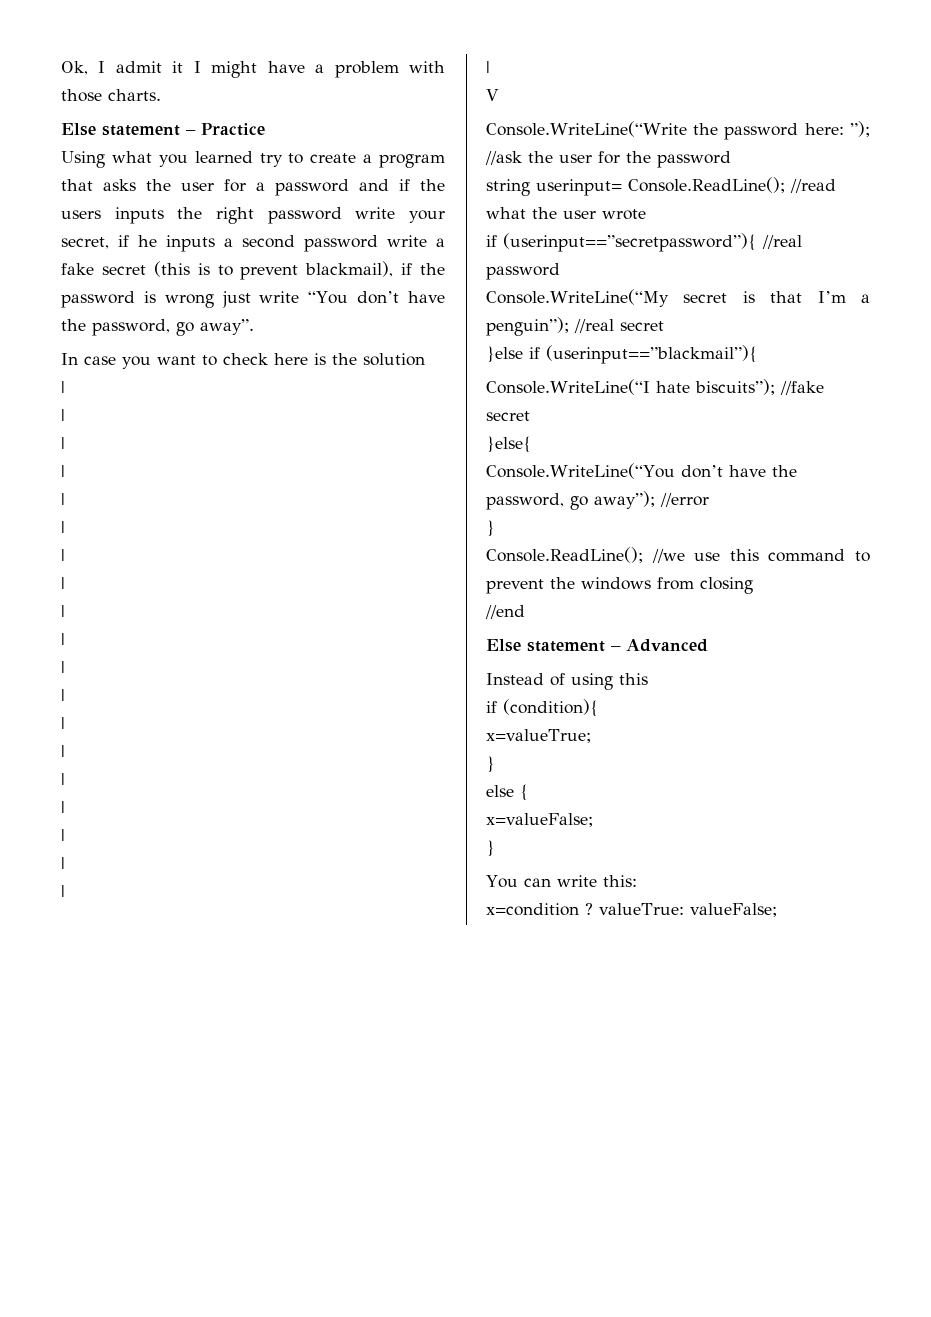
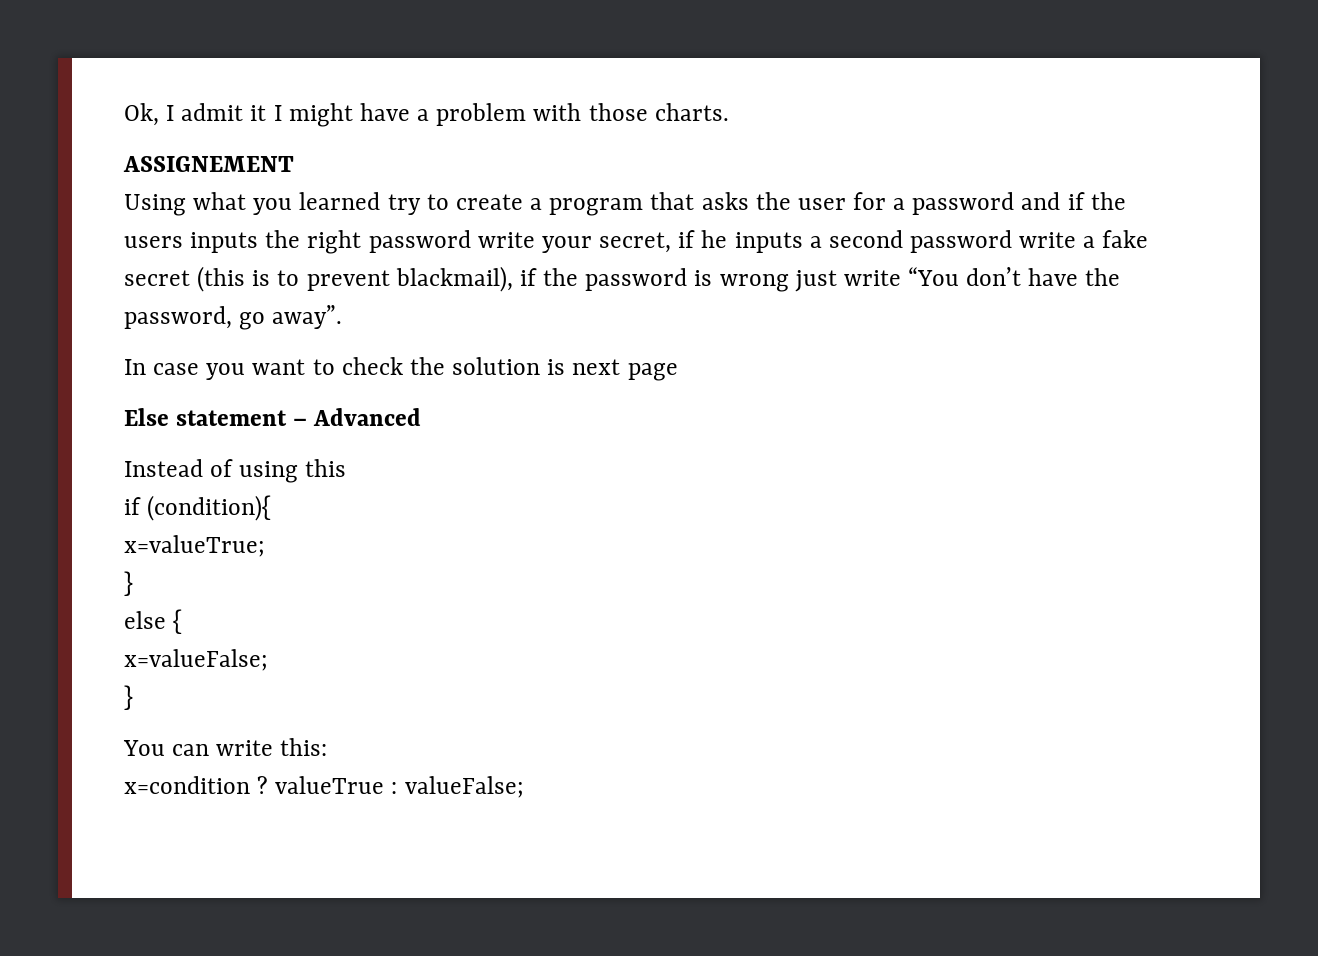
- Else statement – Practice
+ ASSIGNEMENT
- In case you want to check here is the solution
- |
- |
- |
- |
- |
- |
- |
- |
- |
- |
- |
- |
- |
- |
- |
- |
- |
- |
- |
- |
- V
- Console.WriteLine(“Write the password here: ”); //ask the user for the password
- string userinput= Console.ReadLine(); //read what the user wrote
- if (userinput==”secretpassword”){ //real password
- Console.WriteLine(“My secret is that I’m a penguin”); //real secret
- }else if (userinput==”blackmail”){
- Console.WriteLine(“I hate biscuits”); //fake secret
- }else{
- Console.WriteLine(“You don’t have the password, go away”); //error
- }
- Console.ReadLine(); //we use this command to prevent the windows from closing
- //end
+ In case you want to check the solution is next page
- x=condition ? valueTrue: valueFalse;
+ x=condition ? valueTrue : valueFalse;

